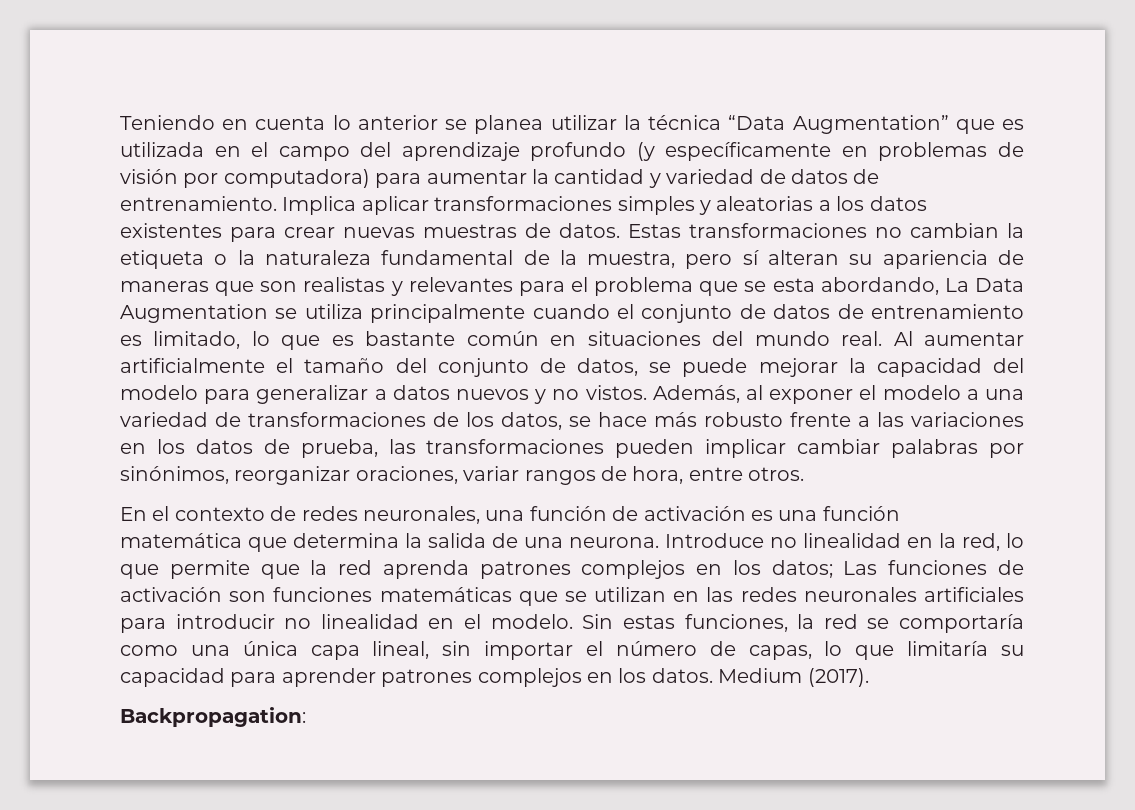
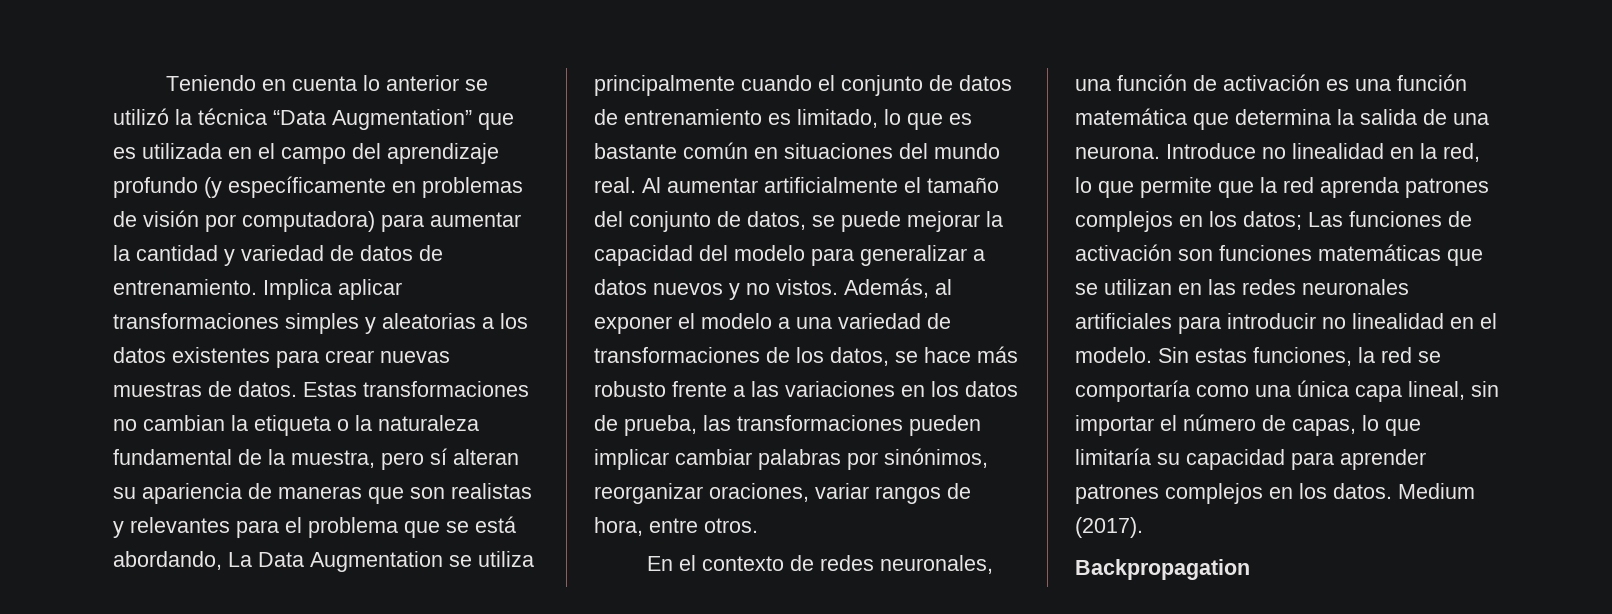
- Teniendo en cuenta lo anterior se planea utilizar la técnica “Data Augmentation” que es utilizada en el campo del aprendizaje profundo (y específicamente en problemas de visión por computadora) para aumentar la cantidad y variedad de datos de entrenamiento.
+ Teniendo en cuenta lo anterior se utilizó la técnica “Data Augmentation” que es utilizada en el campo del aprendizaje profundo (y específicamente en problemas de visión por computadora) para aumentar la cantidad y variedad de datos de entrenamiento.
- Estas transformaciones no cambian la etiqueta o la naturaleza fundamental de la muestra, pero sí alteran su apariencia de maneras que son realistas y relevantes para el problema que se esta abordando, La Data Augmentation se utiliza principalmente cuando el conjunto de datos de entrenamiento es limitado, lo que es bastante común en situaciones del mundo real.
+ Estas transformaciones no cambian la etiqueta o la naturaleza fundamental de la muestra, pero sí alteran su apariencia de maneras que son realistas y relevantes para el problema que se está abordando, La Data Augmentation se utiliza principalmente cuando el conjunto de datos de entrenamiento es limitado, lo que es bastante común en situaciones del mundo real.
- Backpropagation:
+ Backpropagation

